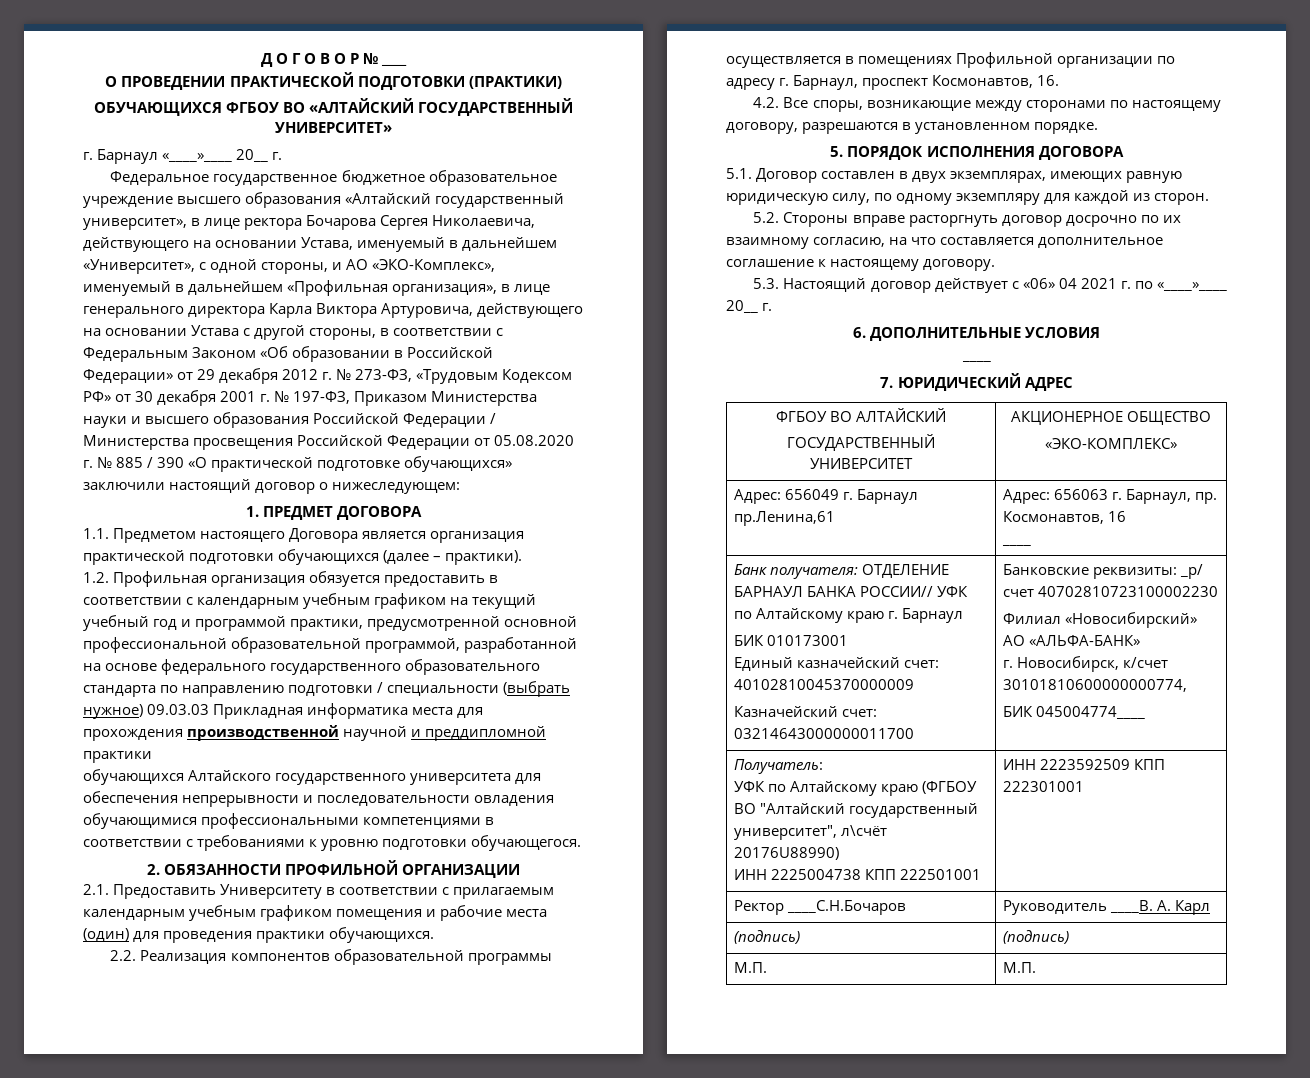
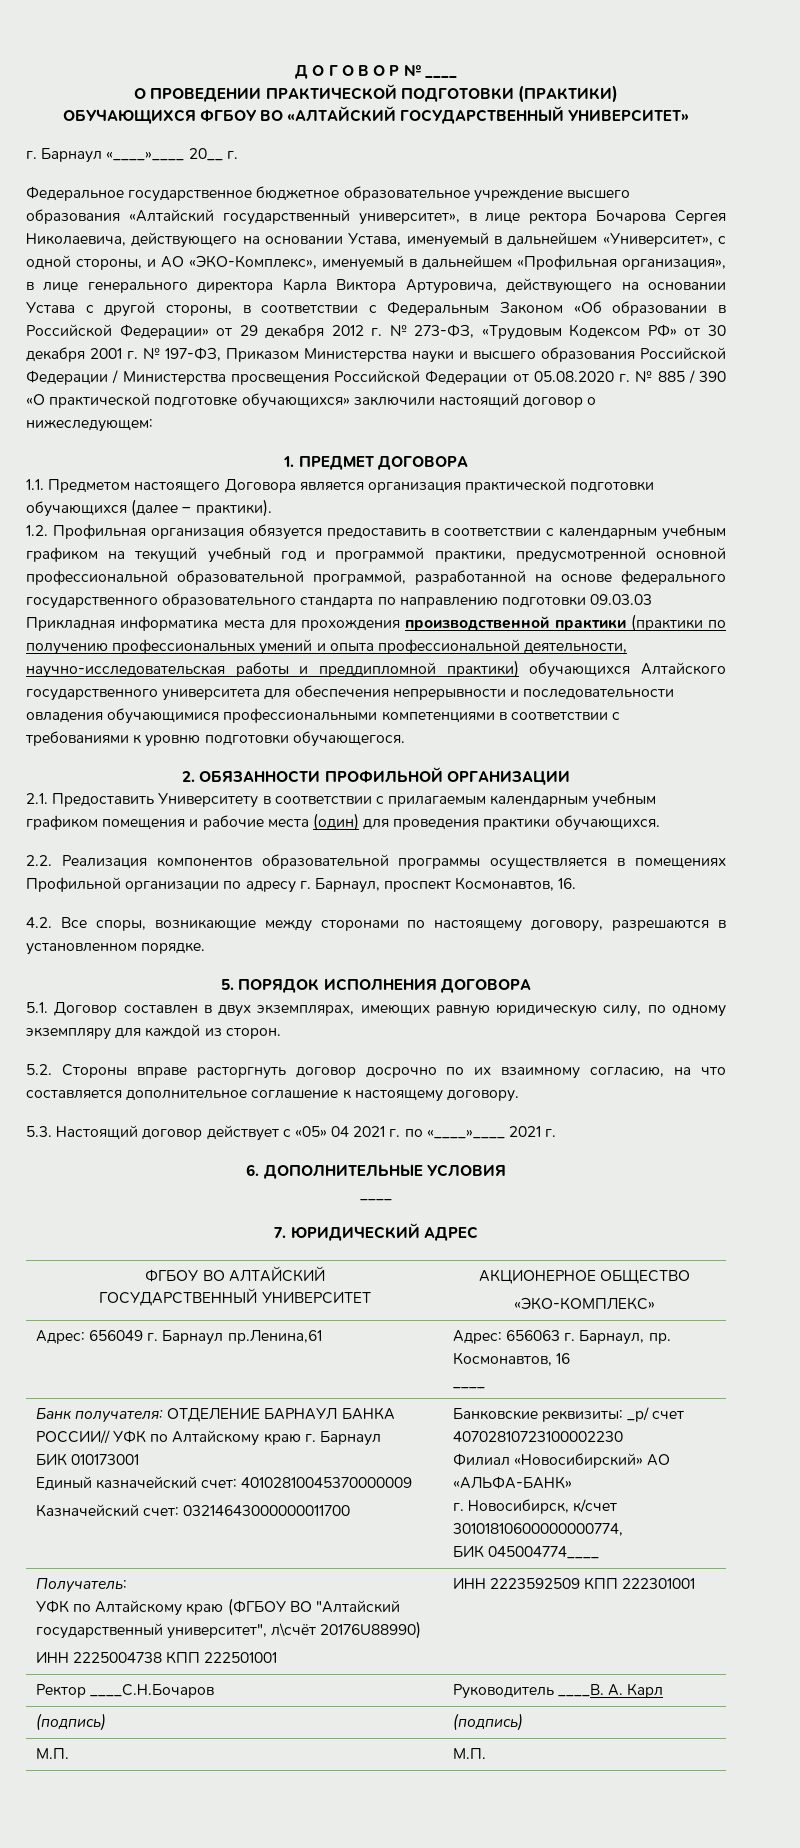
- 1.2. Профильная организация обязуется предоставить в соответствии с календарным учебным графиком на текущий учебный год и программой практики, предусмотренной основной профессиональной образовательной программой, разработанной на основе федерального государственного образовательного стандарта по направлению подготовки / специальности (выбрать нужное) 09.03.03 Прикладная информатика места для прохождения производственной научной и преддипломной практики
- обучающихся Алтайского государственного университета для обеспечения непрерывности и последовательности овладения обучающимися профессиональными компетенциями в соответствии с требованиями к уровню подготовки обучающегося.
+ 1.2. Профильная организация обязуется предоставить в соответствии с календарным учебным графиком на текущий учебный год и программой практики, предусмотренной основной профессиональной образовательной программой, разработанной на основе федерального государственного образовательного стандарта по направлению подготовки 09.03.03 Прикладная информатика места для прохождения производственной практики (практики по получению профессиональных умений и опыта профессиональной деятельности, научно-исследовательская работы и преддипломной практики) обучающихся Алтайского государственного университета для обеспечения непрерывности и последовательности овладения обучающимися профессиональными компетенциями в соответствии с требованиями к уровню подготовки обучающегося.
- 5.3. Настоящий договор действует с «06» 04 2021 г. по «____»____ 20__ г.
+ 5.3. Настоящий договор действует с «05» 04 2021 г. по «____»____ 2021 г.

